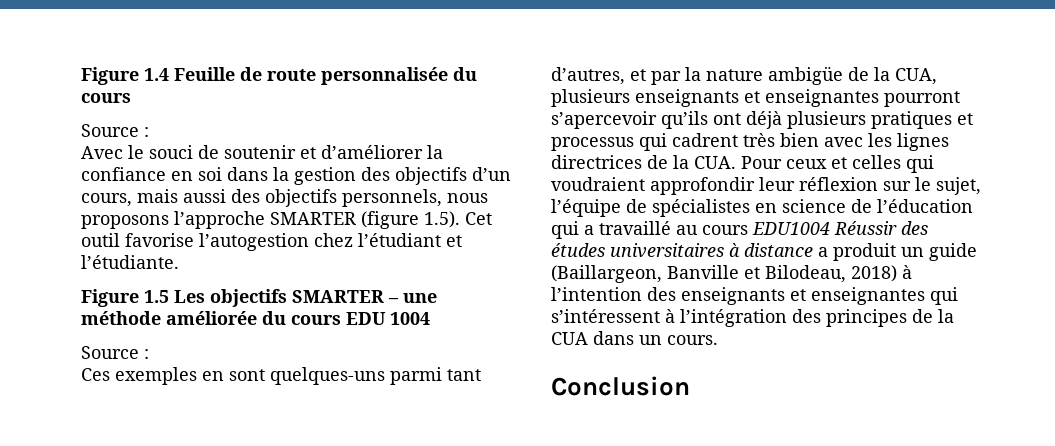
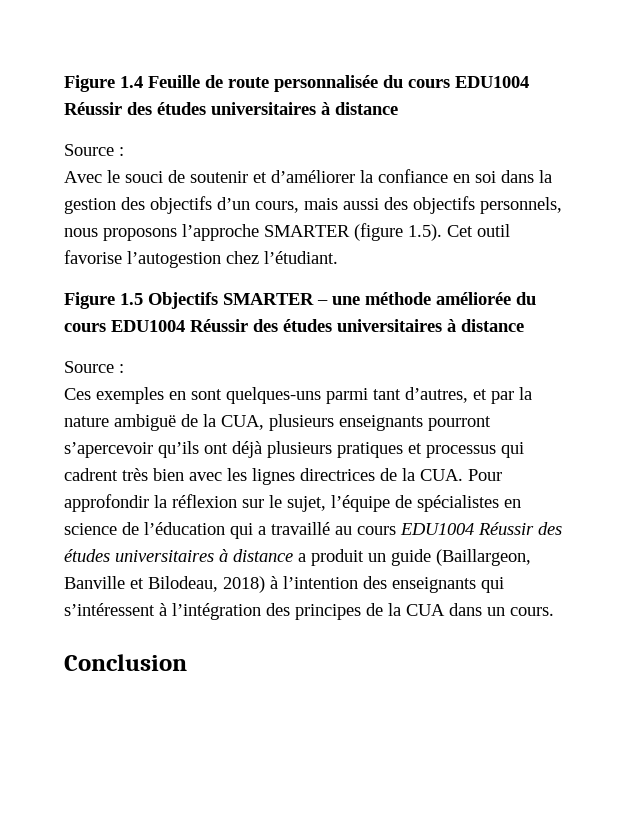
- Figure 1.4 Feuille de route personnalisée du cours
+ Figure 1.4 Feuille de route personnalisée du cours EDU1004 Réussir des études universitaires à distance
- Avec le souci de soutenir et d’améliorer la confiance en soi dans la gestion des objectifs d’un cours, mais aussi des objectifs personnels, nous proposons l’approche SMARTER (figure 1.5). Cet outil favorise l’autogestion chez l’étudiant et l’étudiante.
+ Avec le souci de soutenir et d’améliorer la confiance en soi dans la gestion des objectifs d’un cours, mais aussi des objectifs personnels, nous proposons l’approche SMARTER (figure 1.5). Cet outil favorise l’autogestion chez l’étudiant.
- Figure 1.5 Les objectifs SMARTER – une méthode améliorée du cours EDU 1004
+ Figure 1.5 Objectifs SMARTER – une méthode améliorée du cours EDU1004 Réussir des études universitaires à distance
- Ces exemples en sont quelques-uns parmi tant d’autres, et par la nature ambigüe de la CUA, plusieurs enseignants et enseignantes pourront s’apercevoir qu’ils ont déjà plusieurs pratiques et processus qui cadrent très bien avec les lignes directrices de la CUA. Pour ceux et celles qui voudraient approfondir leur réflexion sur le sujet, l’équipe de spécialistes en science de l’éducation qui a travaillé au cours EDU1004 Réussir des études universitaires à distance a produit un guide (Baillargeon, Banville et Bilodeau, 2018) à l’intention des enseignants et enseignantes qui s’intéressent à l’intégration des principes de la CUA dans un cours.
+ Ces exemples en sont quelques-uns parmi tant d’autres, et par la nature ambiguë de la CUA, plusieurs enseignants pourront s’apercevoir qu’ils ont déjà plusieurs pratiques et processus qui cadrent très bien avec les lignes directrices de la CUA. Pour approfondir la réflexion sur le sujet, l’équipe de spécialistes en science de l’éducation qui a travaillé au cours EDU1004 Réussir des études universitaires à distance a produit un guide (Baillargeon, Banville et Bilodeau, 2018) à l’intention des enseignants qui s’intéressent à l’intégration des principes de la CUA dans un cours.

